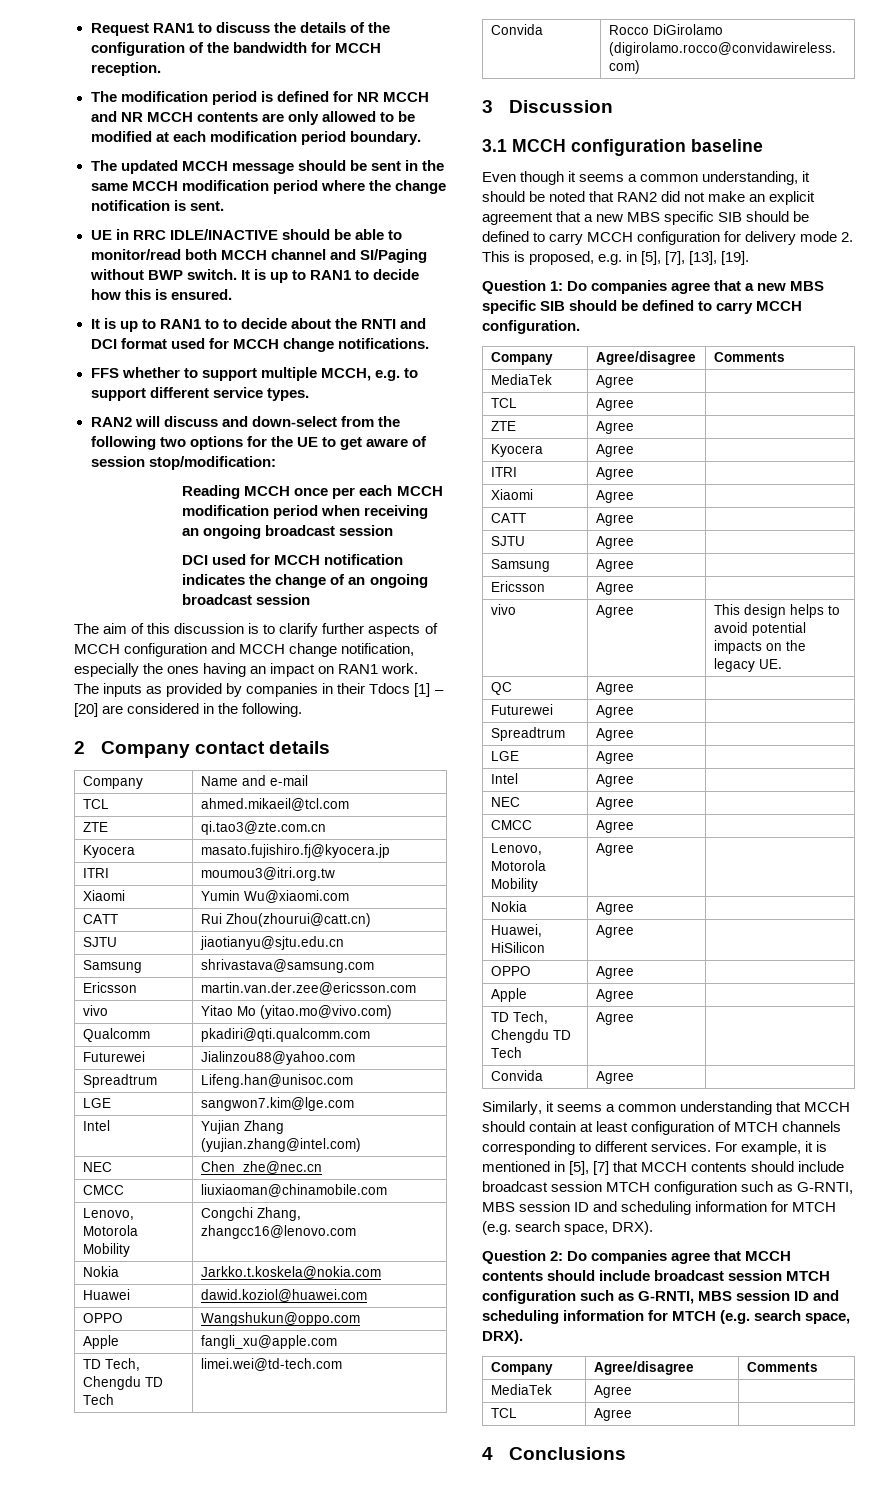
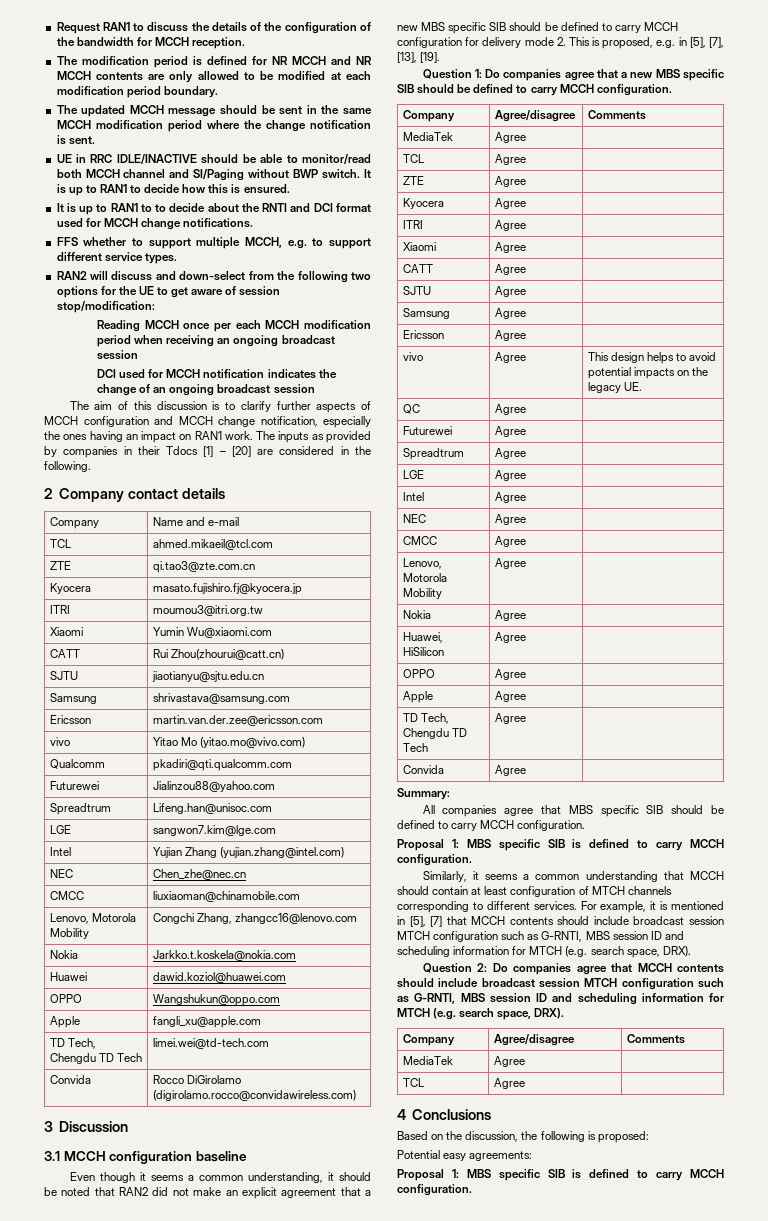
+ Summary:
+ All companies agree that MBS specific SIB should be defined to carry MCCH configuration.
+ Proposal 1: MBS specific SIB is defined to carry MCCH configuration.
+ Based on the discussion, the following is proposed:
+ Potential easy agreements:
+ Proposal 1: MBS specific SIB is defined to carry MCCH configuration.

